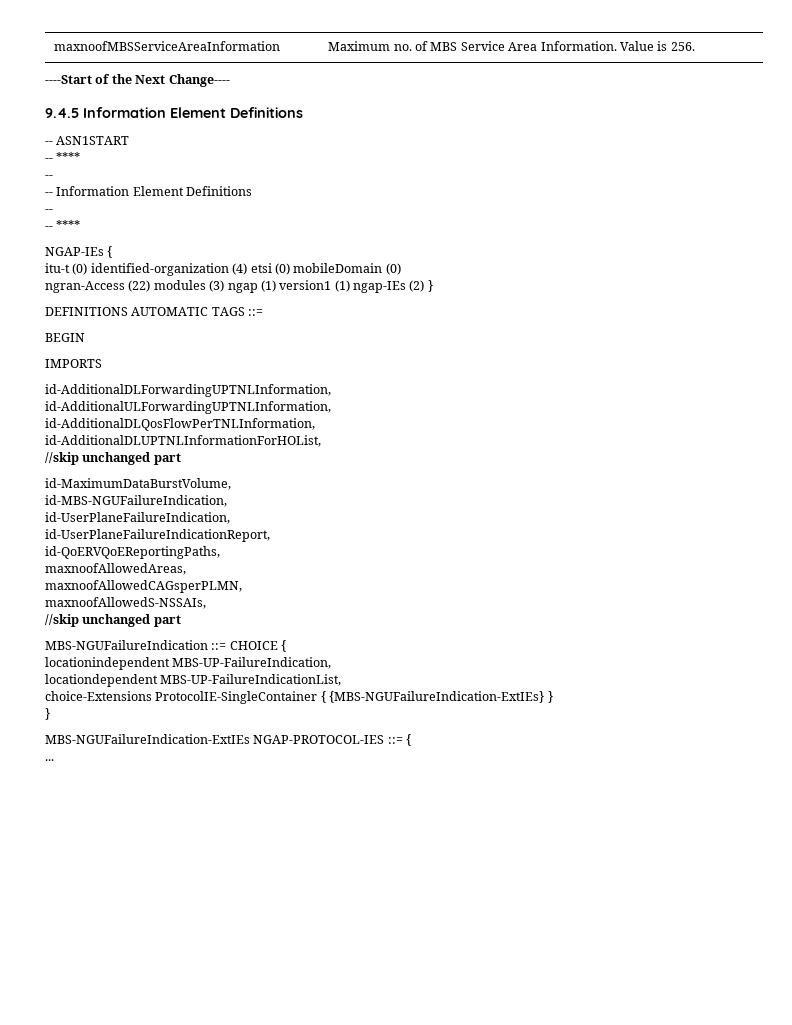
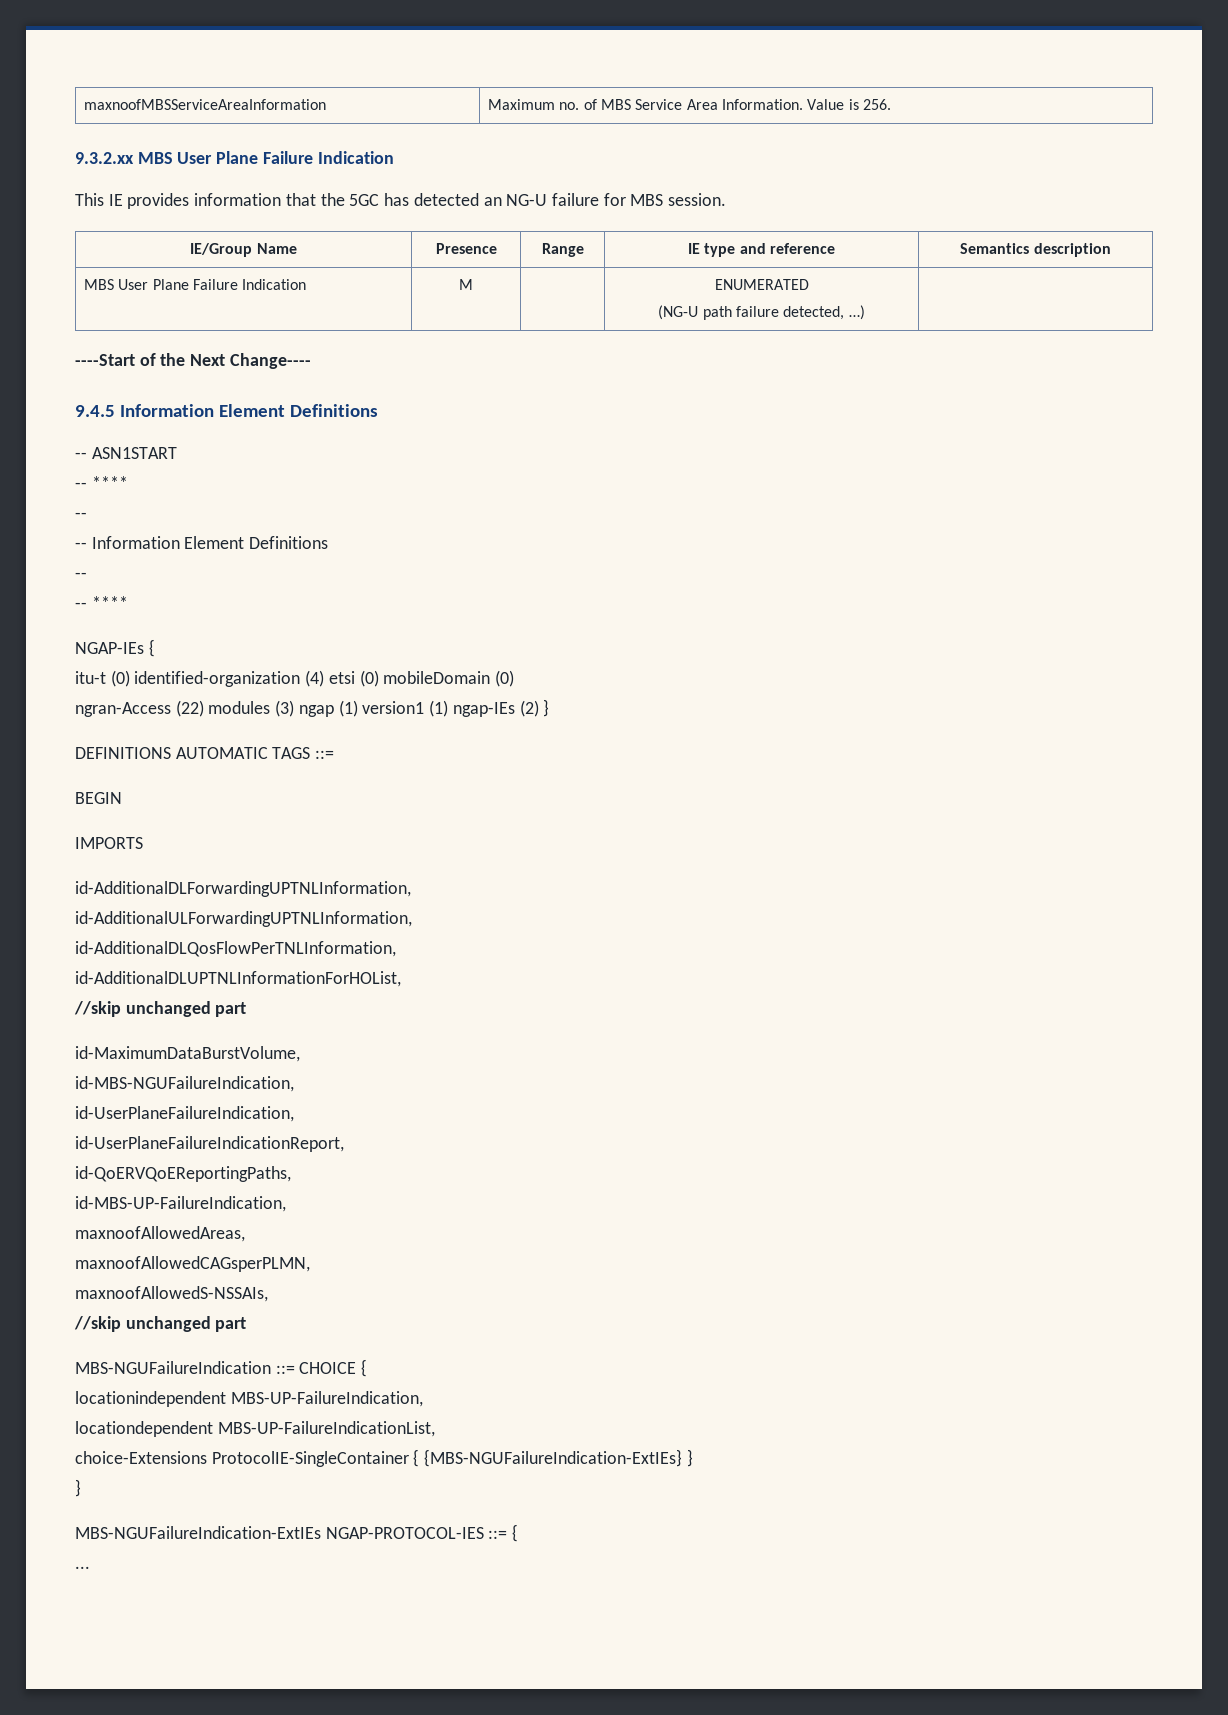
+ 9.3.2.xx MBS User Plane Failure Indication
+ This IE provides information that the 5GC has detected an NG-U failure for MBS session.
+ IE/Group Name | Presence | Range | IE type and reference | Semantics description
+ MBS User Plane Failure Indication | M | | ENUMERATED
+ (NG-U path failure detected, …) |
+ id-MBS-UP-FailureIndication,

